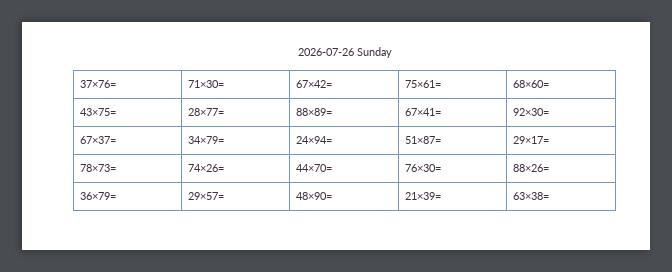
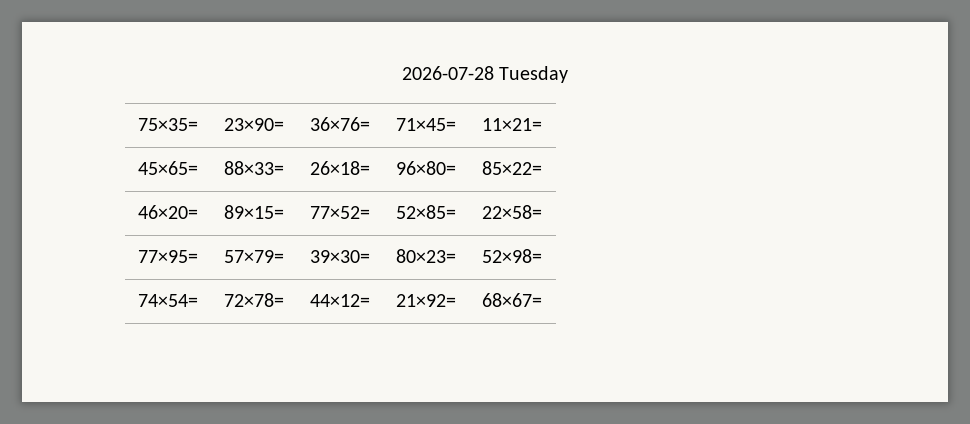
- 2026-07-26 Sunday
- 37×76= | 71×30= | 67×42= | 75×61= | 68×60=
- 43×75= | 28×77= | 88×89= | 67×41= | 92×30=
- 67×37= | 34×79= | 24×94= | 51×87= | 29×17=
- 78×73= | 74×26= | 44×70= | 76×30= | 88×26=
- 36×79= | 29×57= | 48×90= | 21×39= | 63×38=
+ 2026-07-28 Tuesday
+ 75×35= | 23×90= | 36×76= | 71×45= | 11×21=
+ 45×65= | 88×33= | 26×18= | 96×80= | 85×22=
+ 46×20= | 89×15= | 77×52= | 52×85= | 22×58=
+ 77×95= | 57×79= | 39×30= | 80×23= | 52×98=
+ 74×54= | 72×78= | 44×12= | 21×92= | 68×67=

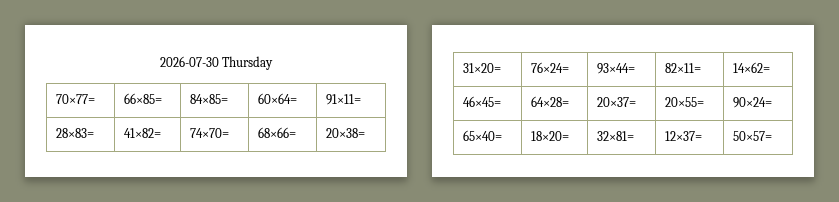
- 2026-07-28 Tuesday
- 75×35= | 23×90= | 36×76= | 71×45= | 11×21=
- 45×65= | 88×33= | 26×18= | 96×80= | 85×22=
- 46×20= | 89×15= | 77×52= | 52×85= | 22×58=
- 77×95= | 57×79= | 39×30= | 80×23= | 52×98=
- 74×54= | 72×78= | 44×12= | 21×92= | 68×67=
+ 2026-07-30 Thursday
+ 70×77= | 66×85= | 84×85= | 60×64= | 91×11=
+ 28×83= | 41×82= | 74×70= | 68×66= | 20×38=
+ 31×20= | 76×24= | 93×44= | 82×11= | 14×62=
+ 46×45= | 64×28= | 20×37= | 20×55= | 90×24=
+ 65×40= | 18×20= | 32×81= | 12×37= | 50×57=

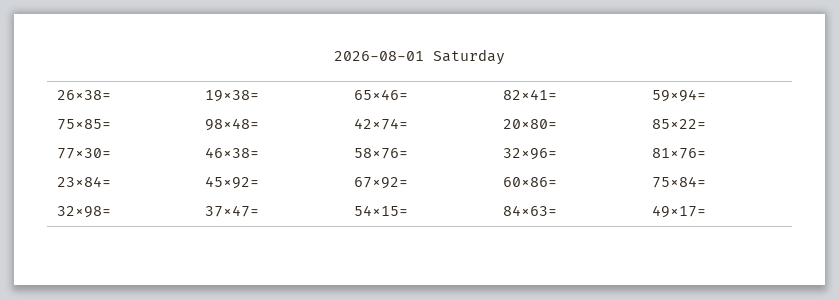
- 2026-07-30 Thursday
- 70×77= | 66×85= | 84×85= | 60×64= | 91×11=
- 28×83= | 41×82= | 74×70= | 68×66= | 20×38=
- 31×20= | 76×24= | 93×44= | 82×11= | 14×62=
- 46×45= | 64×28= | 20×37= | 20×55= | 90×24=
- 65×40= | 18×20= | 32×81= | 12×37= | 50×57=
+ 2026-08-01 Saturday
+ 26×38= | 19×38= | 65×46= | 82×41= | 59×94=
+ 75×85= | 98×48= | 42×74= | 20×80= | 85×22=
+ 77×30= | 46×38= | 58×76= | 32×96= | 81×76=
+ 23×84= | 45×92= | 67×92= | 60×86= | 75×84=
+ 32×98= | 37×47= | 54×15= | 84×63= | 49×17=

